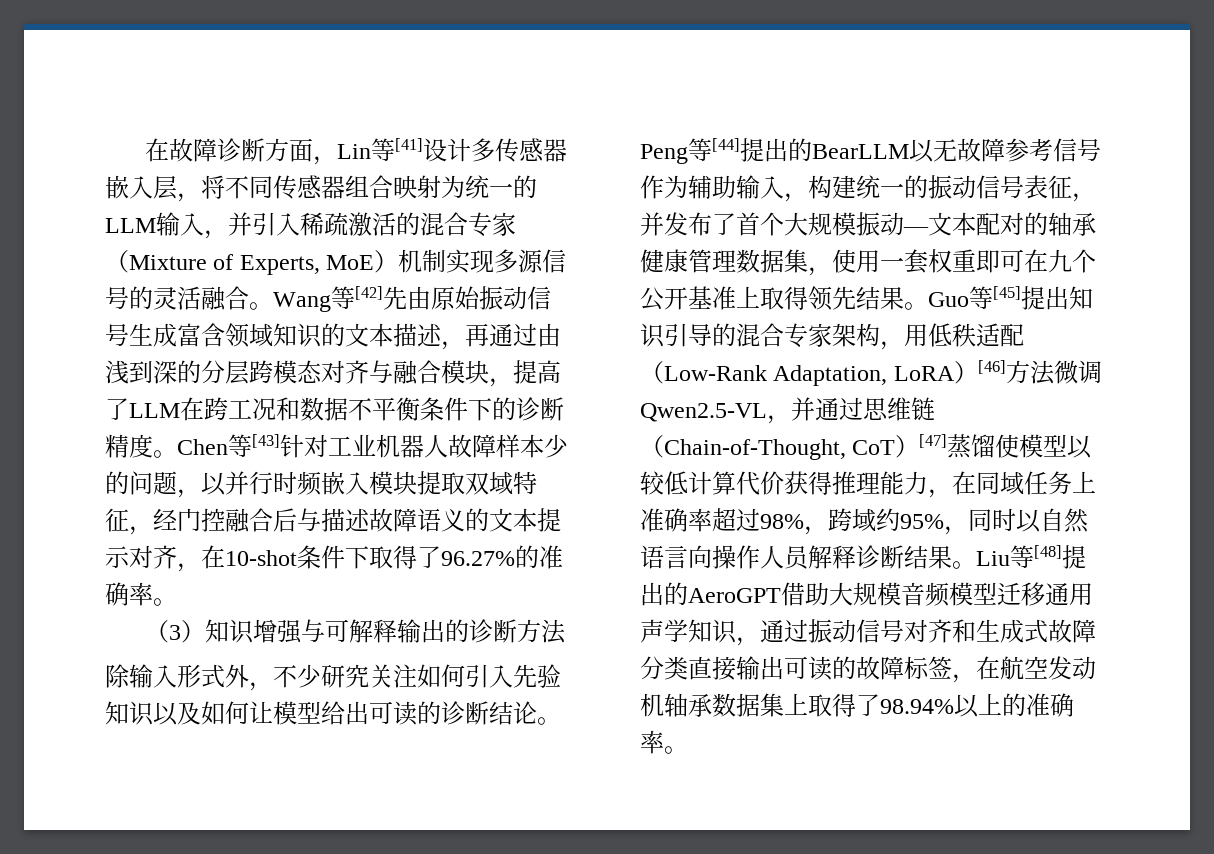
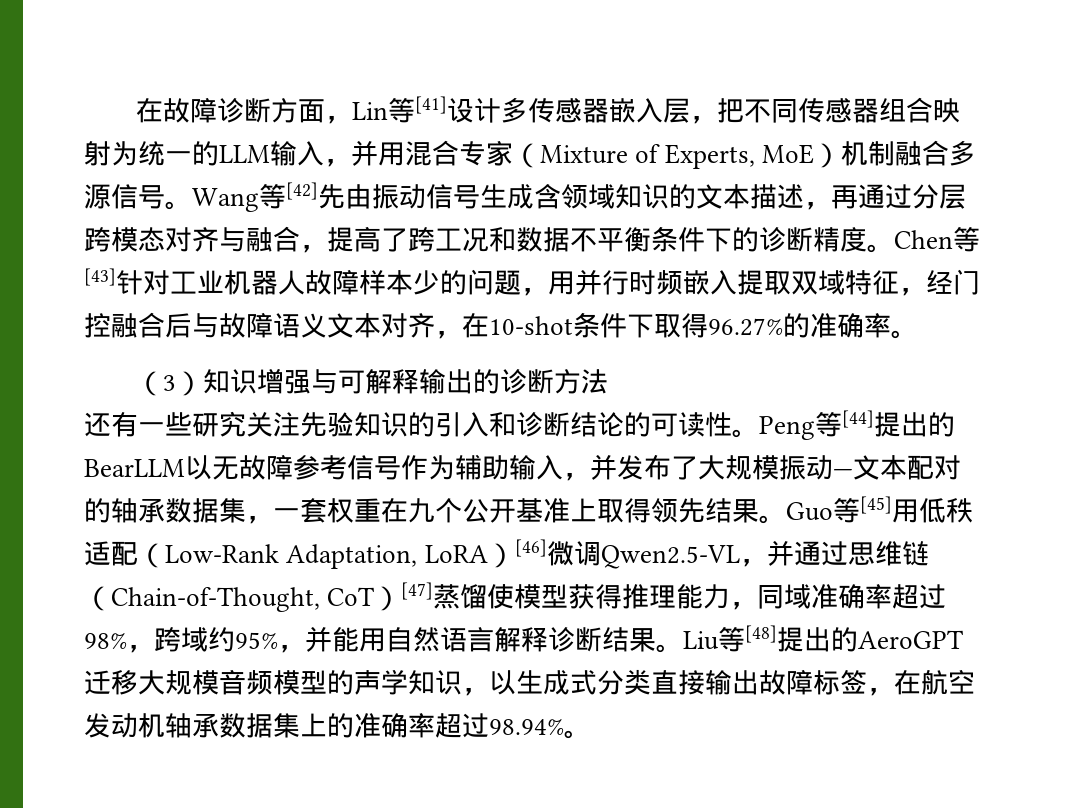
- 在故障诊断方面，Lin等[41]设计多传感器嵌入层，将不同传感器组合映射为统一的LLM输入，并引入稀疏激活的混合专家（Mixture of Experts, MoE）机制实现多源信号的灵活融合。
+ 在故障诊断方面，Lin等[41]设计多传感器嵌入层，把不同传感器组合映射为统一的LLM输入，并用混合专家（Mixture of Experts, MoE）机制融合多源信号。
- Wang等[42]先由原始振动信号生成富含领域知识的文本描述，再通过由浅到深的分层跨模态对齐与融合模块，提高了LLM在跨工况和数据不平衡条件下的诊断精度。
+ Wang等[42]先由振动信号生成含领域知识的文本描述，再通过分层跨模态对齐与融合，提高了跨工况和数据不平衡条件下的诊断精度。
- Chen等[43]针对工业机器人故障样本少的问题，以并行时频嵌入模块提取双域特征，经门控融合后与描述故障语义的文本提示对齐，在10-shot条件下取得了96.27%的准确率。
+ Chen等[43]针对工业机器人故障样本少的问题，用并行时频嵌入提取双域特征，经门控融合后与故障语义文本对齐，在10-shot条件下取得96.27%的准确率。
- 除输入形式外，不少研究关注如何引入先验知识以及如何让模型给出可读的诊断结论。
+ 还有一些研究关注先验知识的引入和诊断结论的可读性。
- Peng等[44]提出的BearLLM以无故障参考信号作为辅助输入，构建统一的振动信号表征，并发布了首个大规模振动—文本配对的轴承健康管理数据集，使用一套权重即可在九个公开基准上取得领先结果。
+ Peng等[44]提出的BearLLM以无故障参考信号作为辅助输入，并发布了大规模振动—文本配对的轴承数据集，一套权重在九个公开基准上取得领先结果。
- Guo等[45]提出知识引导的混合专家架构，用低秩适配（Low-Rank Adaptation, LoRA）[46]方法微调Qwen2.5-VL，并通过思维链（Chain-of-Thought, CoT）[47]蒸馏使模型以较低计算代价获得推理能力，在同域任务上准确率超过98%，跨域约95%，同时以自然语言向操作人员解释诊断结果。
+ Guo等[45]用低秩适配（Low-Rank Adaptation, LoRA）[46]微调Qwen2.5-VL，并通过思维链（Chain-of-Thought, CoT）[47]蒸馏使模型获得推理能力，同域准确率超过98%，跨域约95%，并能用自然语言解释诊断结果。
- Liu等[48]提出的AeroGPT借助大规模音频模型迁移通用声学知识，通过振动信号对齐和生成式故障分类直接输出可读的故障标签，在航空发动机轴承数据集上取得了98.94%以上的准确率。
+ Liu等[48]提出的AeroGPT迁移大规模音频模型的声学知识，以生成式分类直接输出故障标签，在航空发动机轴承数据集上的准确率超过98.94%。

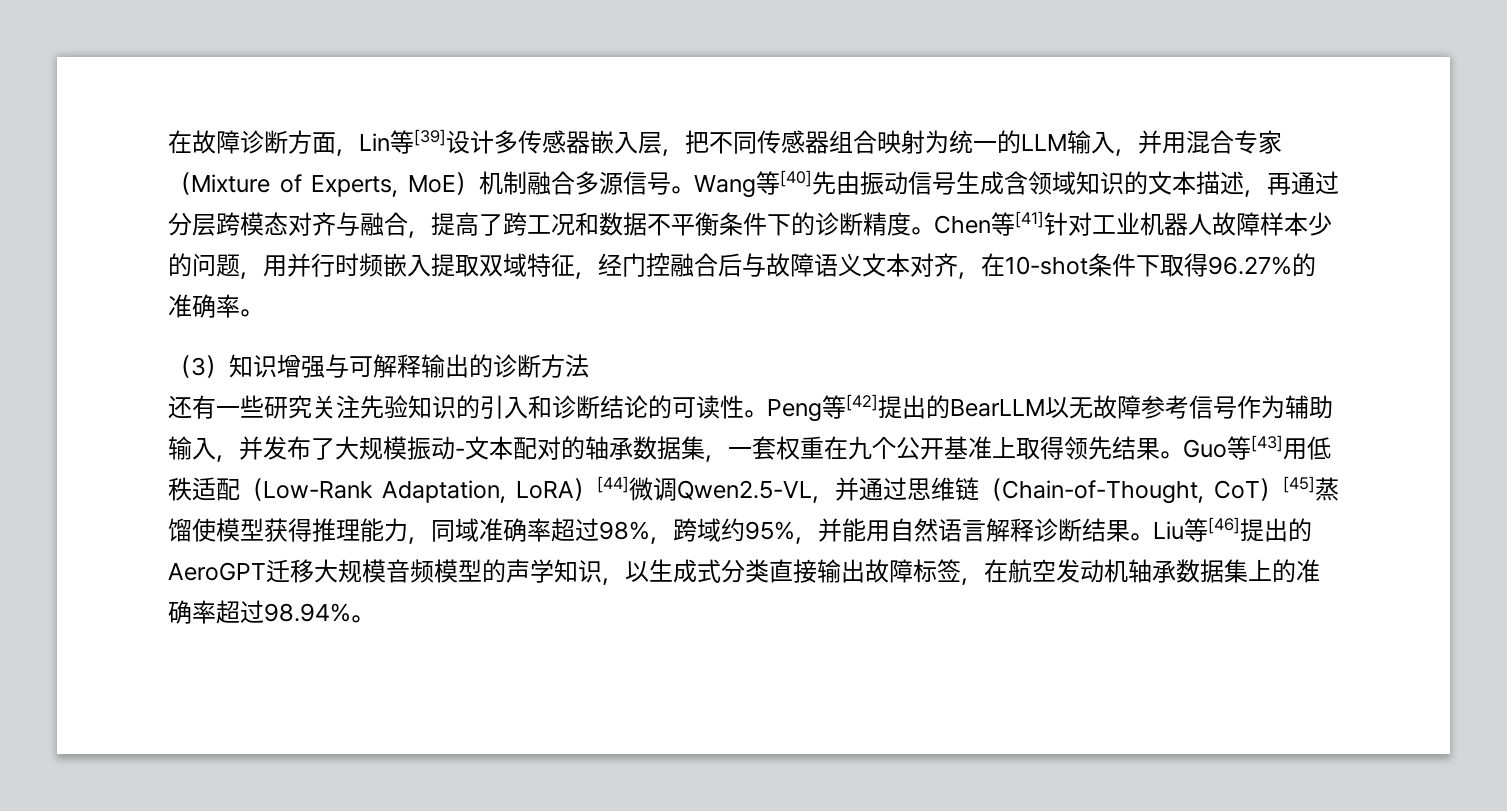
- 在故障诊断方面，Lin等[41]设计多传感器嵌入层，把不同传感器组合映射为统一的LLM输入，并用混合专家（Mixture of Experts, MoE）机制融合多源信号。
+ 在故障诊断方面，Lin等[39]设计多传感器嵌入层，把不同传感器组合映射为统一的LLM输入，并用混合专家（Mixture of Experts, MoE）机制融合多源信号。
- Wang等[42]先由振动信号生成含领域知识的文本描述，再通过分层跨模态对齐与融合，提高了跨工况和数据不平衡条件下的诊断精度。
+ Wang等[40]先由振动信号生成含领域知识的文本描述，再通过分层跨模态对齐与融合，提高了跨工况和数据不平衡条件下的诊断精度。
- Chen等[43]针对工业机器人故障样本少的问题，用并行时频嵌入提取双域特征，经门控融合后与故障语义文本对齐，在10-shot条件下取得96.27%的准确率。
+ Chen等[41]针对工业机器人故障样本少的问题，用并行时频嵌入提取双域特征，经门控融合后与故障语义文本对齐，在10-shot条件下取得96.27%的准确率。
- Peng等[44]提出的BearLLM以无故障参考信号作为辅助输入，并发布了大规模振动—文本配对的轴承数据集，一套权重在九个公开基准上取得领先结果。
+ Peng等[42]提出的BearLLM以无故障参考信号作为辅助输入，并发布了大规模振动-文本配对的轴承数据集，一套权重在九个公开基准上取得领先结果。
- Guo等[45]用低秩适配（Low-Rank Adaptation, LoRA）[46]微调Qwen2.5-VL，并通过思维链（Chain-of-Thought, CoT）[47]蒸馏使模型获得推理能力，同域准确率超过98%，跨域约95%，并能用自然语言解释诊断结果。
+ Guo等[43]用低秩适配（Low-Rank Adaptation, LoRA）[44]微调Qwen2.5-VL，并通过思维链（Chain-of-Thought, CoT）[45]蒸馏使模型获得推理能力，同域准确率超过98%，跨域约95%，并能用自然语言解释诊断结果。
- Liu等[48]提出的AeroGPT迁移大规模音频模型的声学知识，以生成式分类直接输出故障标签，在航空发动机轴承数据集上的准确率超过98.94%。
+ Liu等[46]提出的AeroGPT迁移大规模音频模型的声学知识，以生成式分类直接输出故障标签，在航空发动机轴承数据集上的准确率超过98.94%。

